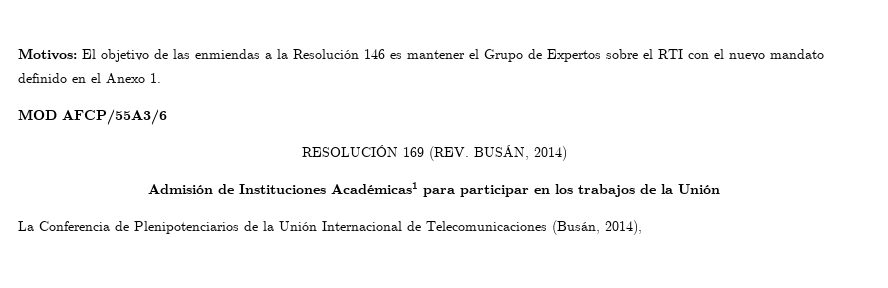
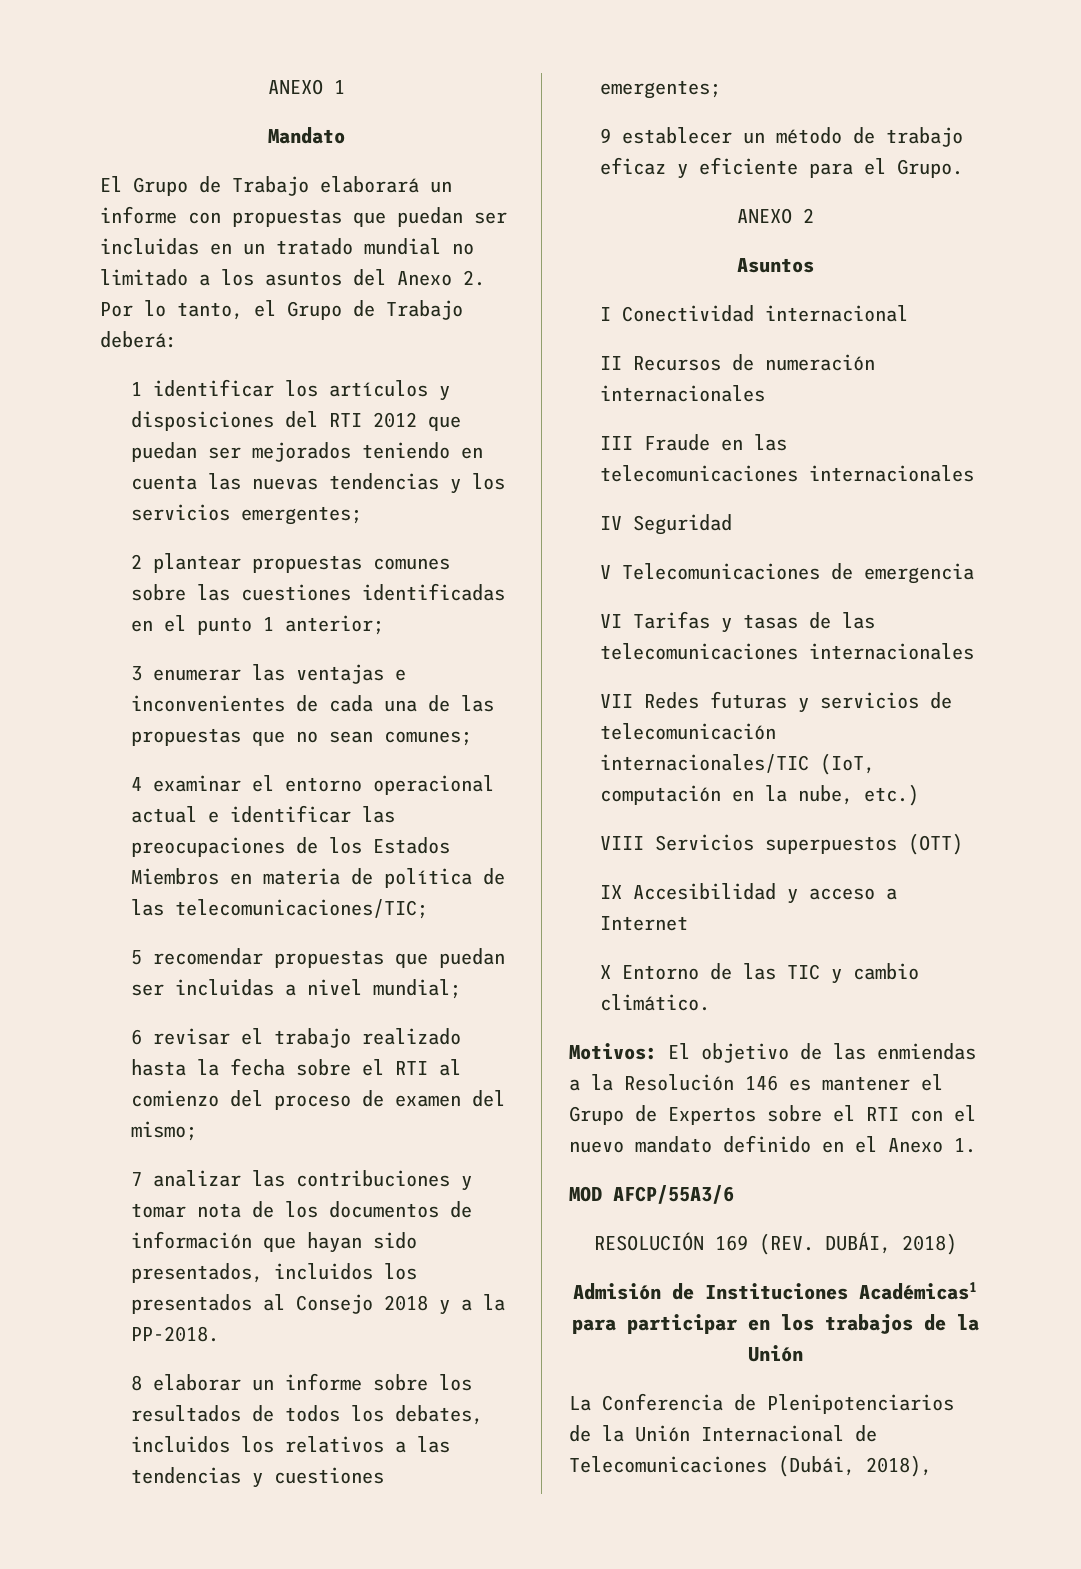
+ ANEXO 1
+ Mandato
+ El Grupo de Trabajo elaborará un informe con propuestas que puedan ser incluidas en un tratado mundial no limitado a los asuntos del Anexo 2. Por lo tanto, el Grupo de Trabajo deberá:
+ 1 identificar los artículos y disposiciones del RTI 2012 que puedan ser mejorados teniendo en cuenta las nuevas tendencias y los servicios emergentes;
+ 2 plantear propuestas comunes sobre las cuestiones identificadas en el punto 1 anterior;
+ 3 enumerar las ventajas e inconvenientes de cada una de las propuestas que no sean comunes;
+ 4 examinar el entorno operacional actual e identificar las preocupaciones de los Estados Miembros en materia de política de las telecomunicaciones/TIC;
+ 5 recomendar propuestas que puedan ser incluidas a nivel mundial;
+ 6 revisar el trabajo realizado hasta la fecha sobre el RTI al comienzo del proceso de examen del mismo;
+ 7 analizar las contribuciones y tomar nota de los documentos de información que hayan sido presentados, incluidos los presentados al Consejo 2018 y a la PP-2018.
+ 8 elaborar un informe sobre los resultados de todos los debates, incluidos los relativos a las tendencias y cuestiones emergentes;
+ 9 establecer un método de trabajo eficaz y eficiente para el Grupo.
+ ANEXO 2
+ Asuntos
+ I Conectividad internacional
+ II Recursos de numeración internacionales
+ III Fraude en las telecomunicaciones internacionales
+ IV Seguridad
+ V Telecomunicaciones de emergencia
+ VI Tarifas y tasas de las telecomunicaciones internacionales
+ VII Redes futuras y servicios de telecomunicación internacionales/TIC (IoT, computación en la nube, etc.)
+ VIII Servicios superpuestos (OTT)
+ IX Accesibilidad y acceso a Internet
+ X Entorno de las TIC y cambio climático.
- RESOLUCIÓN 169 (REV. BUSÁN, 2014)
+ RESOLUCIÓN 169 (REV. DUBÁI, 2018)
- La Conferencia de Plenipotenciarios de la Unión Internacional de Telecomunicaciones (Busán, 2014),
+ La Conferencia de Plenipotenciarios de la Unión Internacional de Telecomunicaciones (Dubái, 2018),

